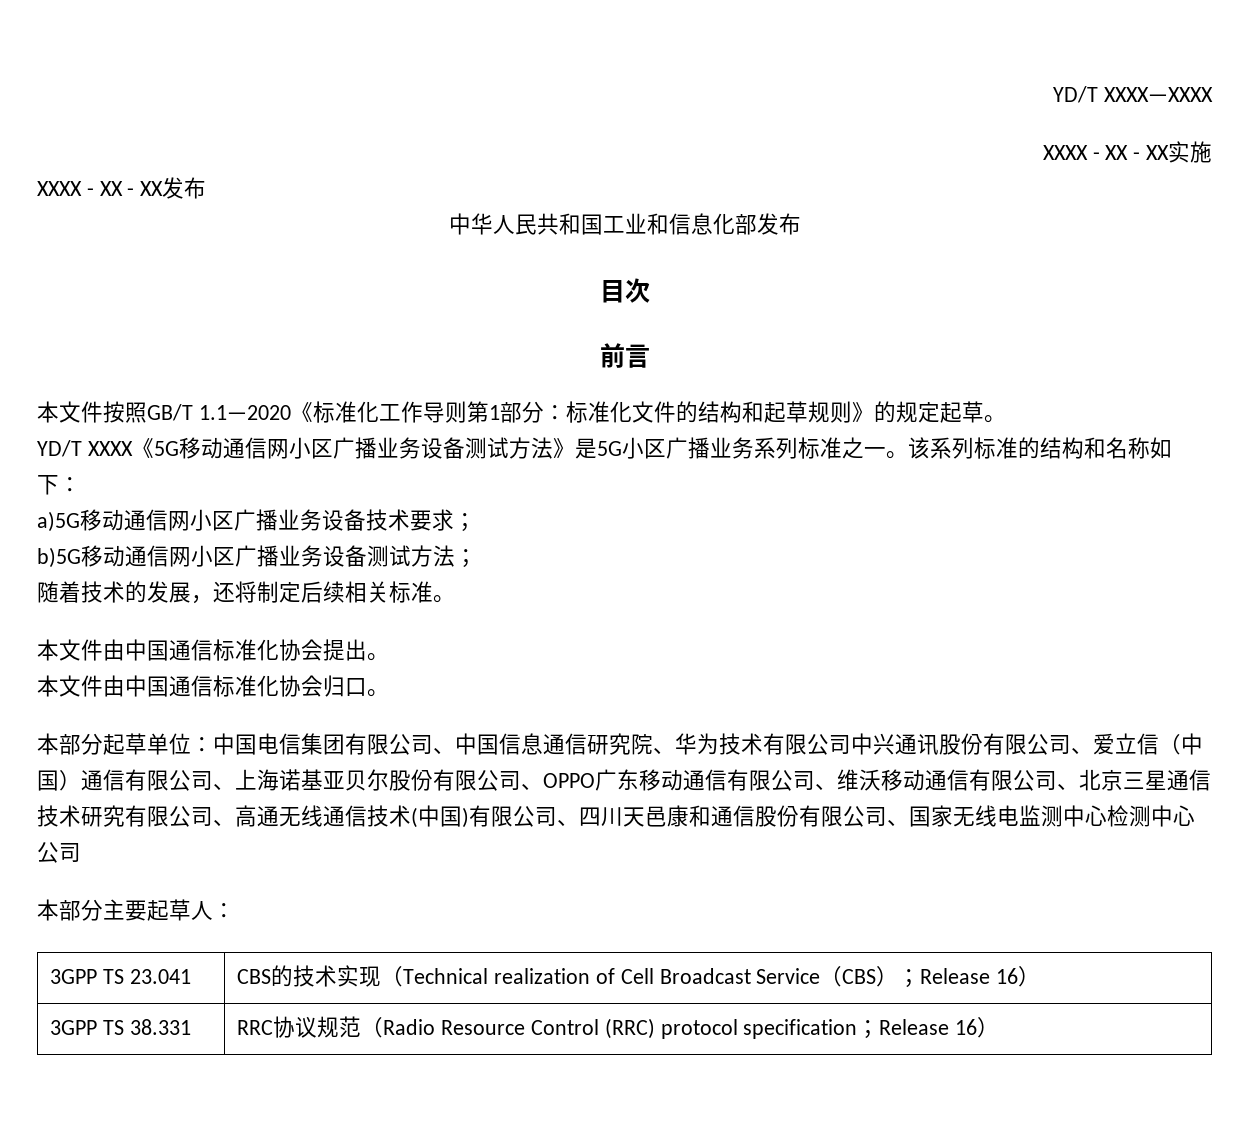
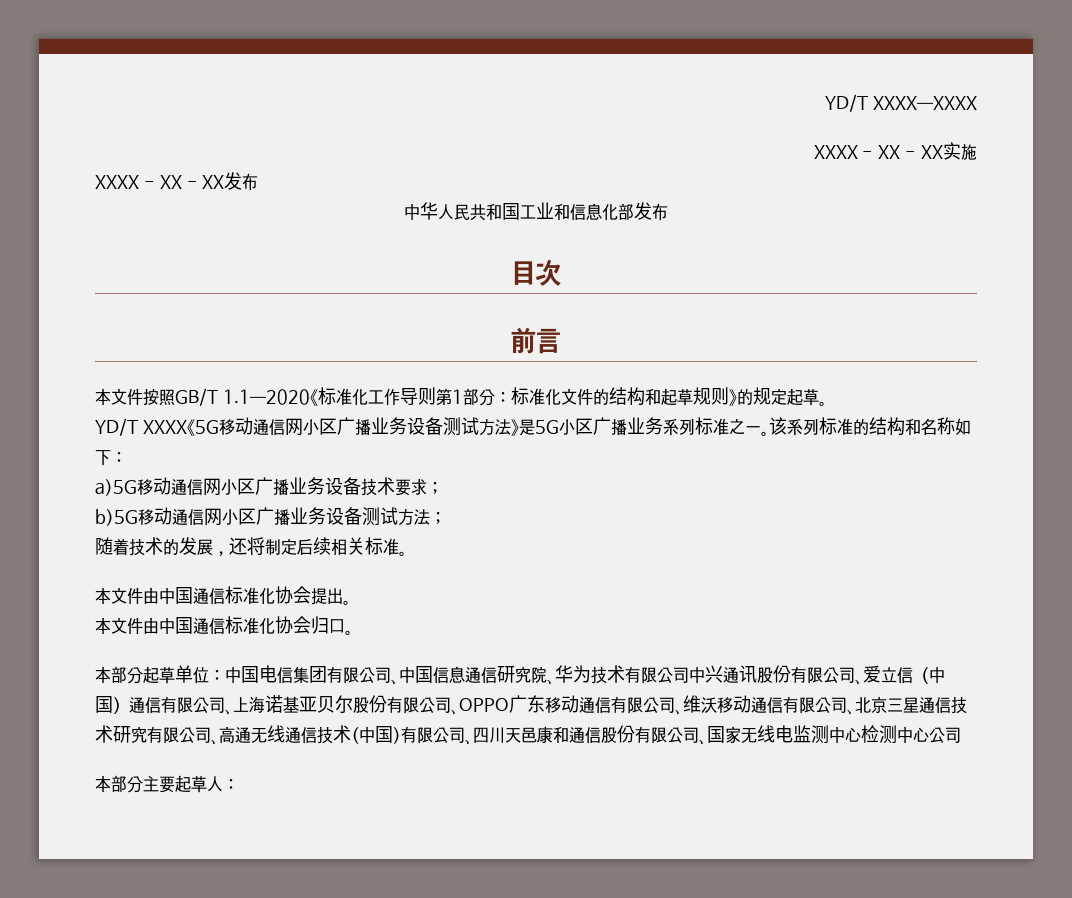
- 3GPP TS 23.041 | CBS的技术实现（Technical realization of Cell Broadcast Service（CBS）；Release 16）
- 3GPP TS 38.331 | RRC协议规范（Radio Resource Control (RRC) protocol specification；Release 16）

